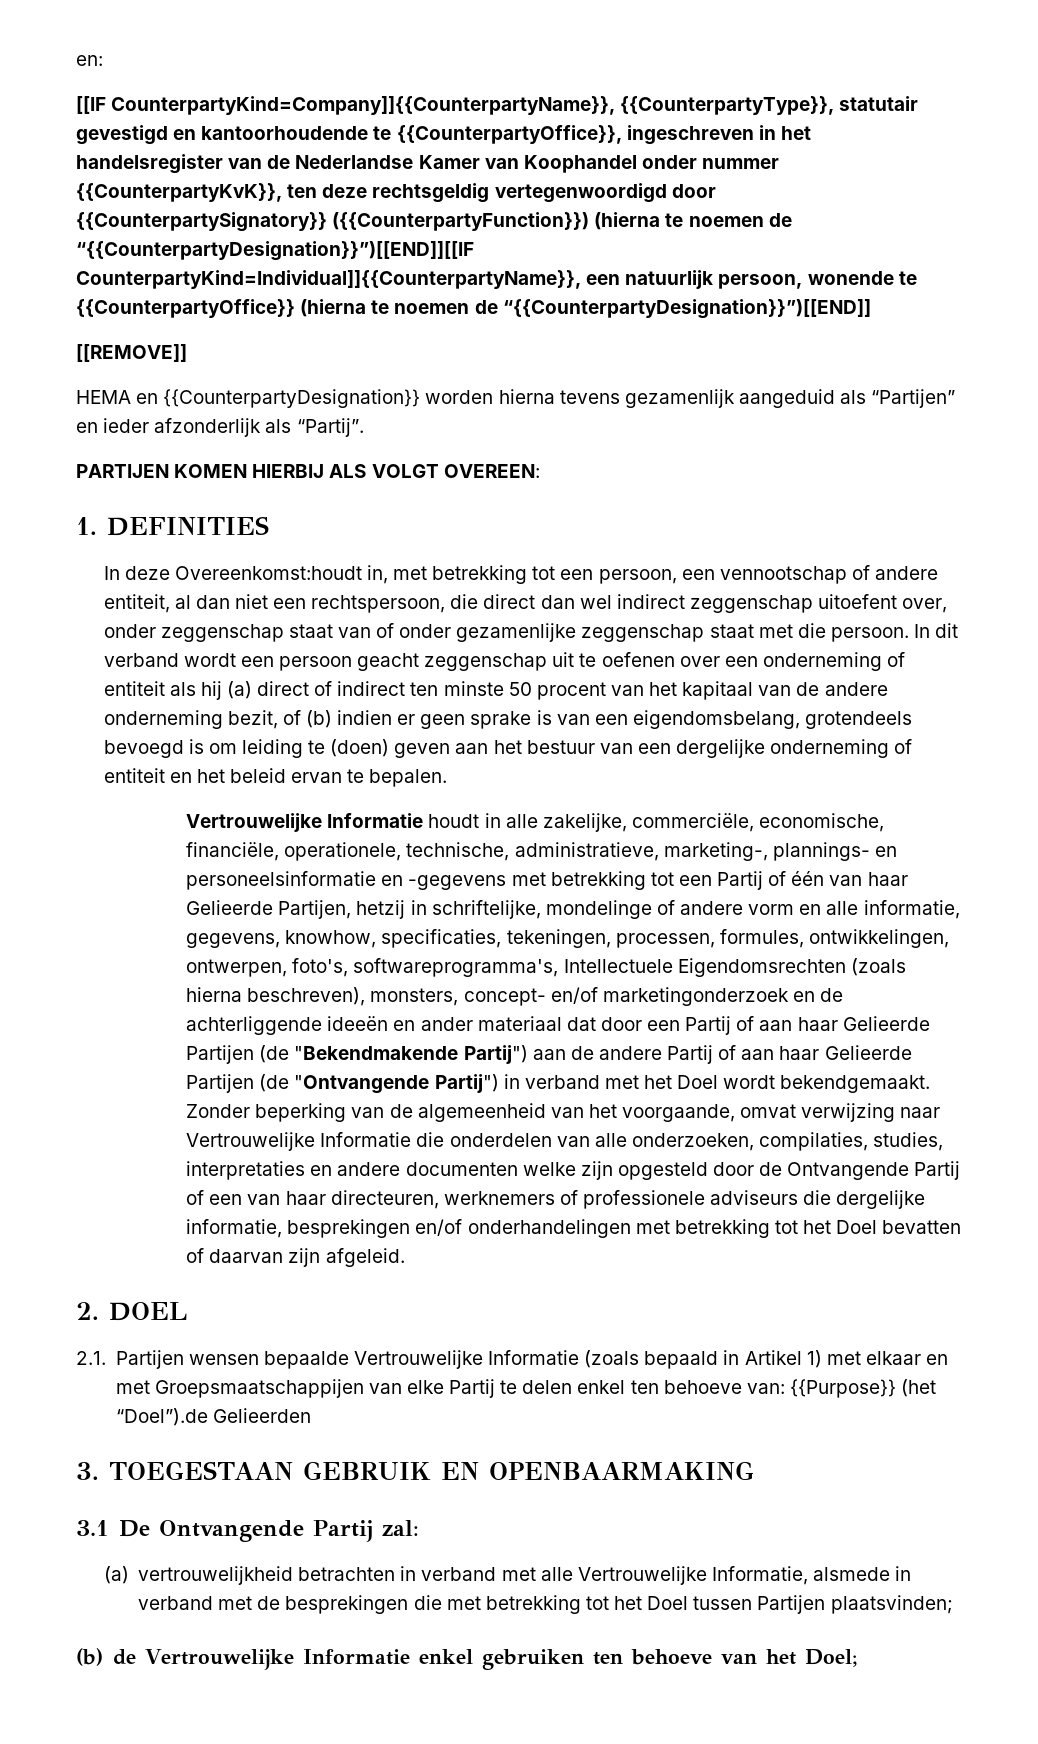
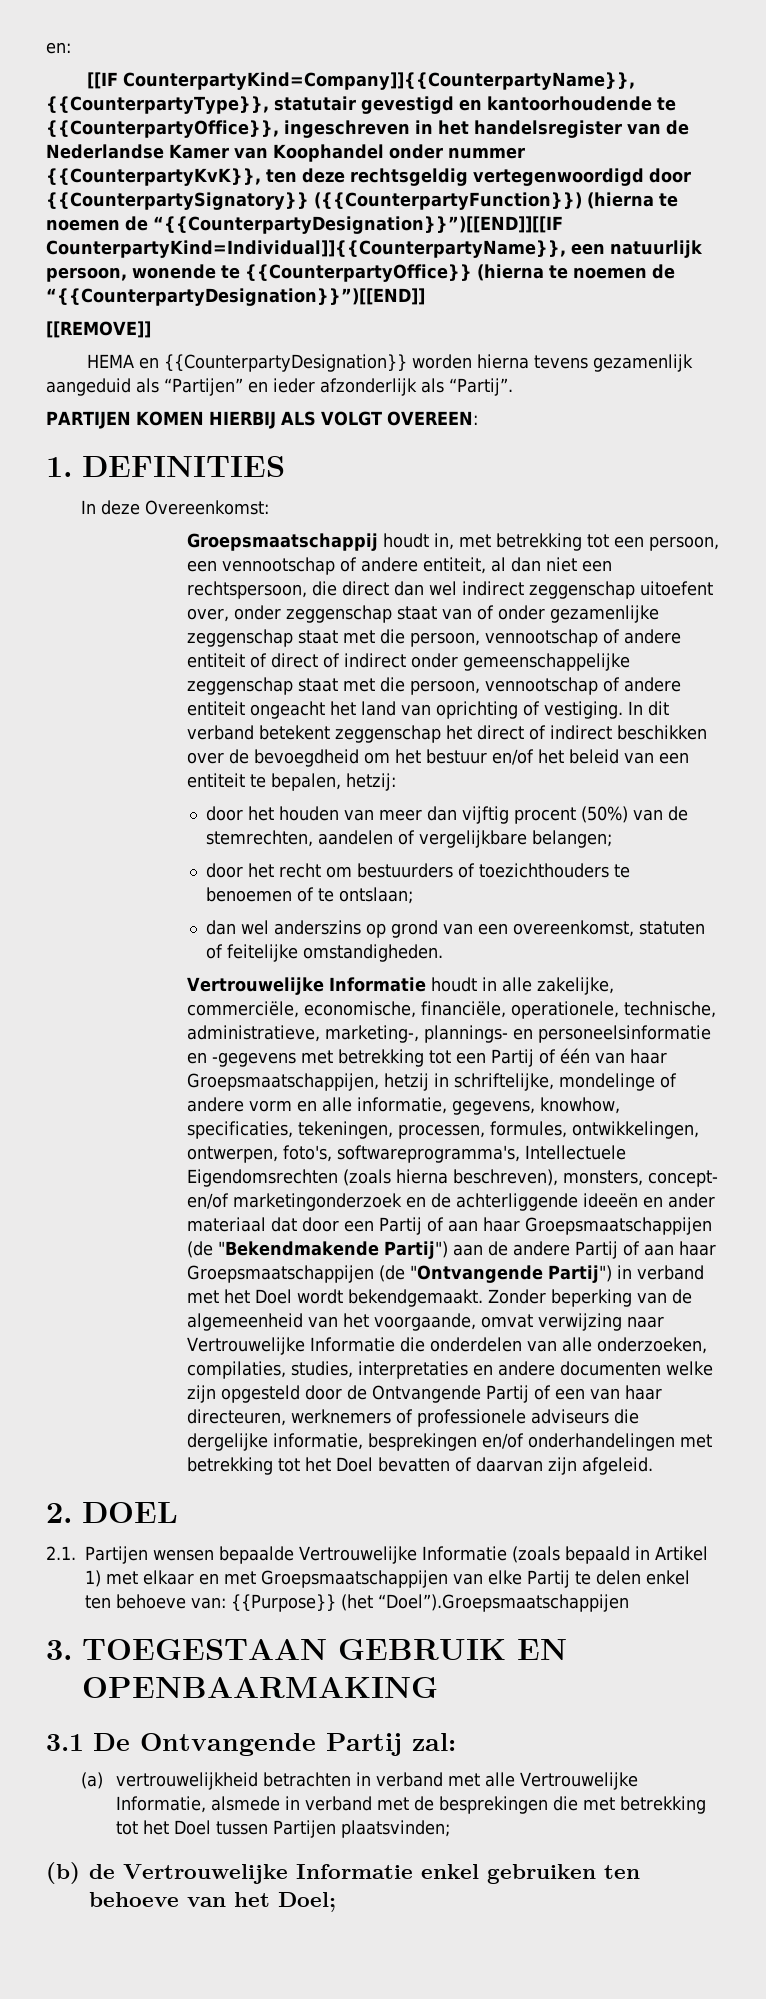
- In deze Overeenkomst:houdt in, met betrekking tot een persoon, een vennootschap of andere entiteit, al dan niet een rechtspersoon, die direct dan wel indirect zeggenschap uitoefent over, onder zeggenschap staat van of onder gezamenlijke zeggenschap staat met die persoon. In dit verband wordt een persoon geacht zeggenschap uit te oefenen over een onderneming of entiteit als hij (a) direct of indirect ten minste 50 procent van het kapitaal van de andere onderneming bezit, of (b) indien er geen sprake is van een eigendomsbelang, grotendeels bevoegd is om leiding te (doen) geven aan het bestuur van een dergelijke onderneming of entiteit en het beleid ervan te bepalen.
+ In deze Overeenkomst:
+ Groepsmaatschappij houdt in, met betrekking tot een persoon, een vennootschap of andere entiteit, al dan niet een rechtspersoon, die direct dan wel indirect zeggenschap uitoefent over, onder zeggenschap staat van of onder gezamenlijke zeggenschap staat met die persoon, vennootschap of andere entiteit of direct of indirect onder gemeenschappelijke zeggenschap staat met die persoon, vennootschap of andere entiteit ongeacht het land van oprichting of vestiging. In dit verband betekent zeggenschap het direct of indirect beschikken over de bevoegdheid om het bestuur en/of het beleid van een entiteit te bepalen, hetzij:
+ door het houden van meer dan vijftig procent (50%) van de stemrechten, aandelen of vergelijkbare belangen;
+ door het recht om bestuurders of toezichthouders te benoemen of te ontslaan;
+ dan wel anderszins op grond van een overeenkomst, statuten of feitelijke omstandigheden.
- Vertrouwelijke Informatie houdt in alle zakelijke, commerciële, economische, financiële, operationele, technische, administratieve, marketing-, plannings- en personeelsinformatie en -gegevens met betrekking tot een Partij of één van haar Gelieerde Partijen, hetzij in schriftelijke, mondelinge of andere vorm en alle informatie, gegevens, knowhow, specificaties, tekeningen, processen, formules, ontwikkelingen, ontwerpen, foto's, softwareprogramma's, Intellectuele Eigendomsrechten (zoals hierna beschreven), monsters, concept- en/of marketingonderzoek en de achterliggende ideeën en ander materiaal dat door een Partij of aan haar Gelieerde Partijen (de "Bekendmakende Partij") aan de andere Partij of aan haar Gelieerde Partijen (de "Ontvangende Partij") in verband met het Doel wordt bekendgemaakt.
+ Vertrouwelijke Informatie houdt in alle zakelijke, commerciële, economische, financiële, operationele, technische, administratieve, marketing-, plannings- en personeelsinformatie en -gegevens met betrekking tot een Partij of één van haar Groepsmaatschappijen, hetzij in schriftelijke, mondelinge of andere vorm en alle informatie, gegevens, knowhow, specificaties, tekeningen, processen, formules, ontwikkelingen, ontwerpen, foto's, softwareprogramma's, Intellectuele Eigendomsrechten (zoals hierna beschreven), monsters, concept- en/of marketingonderzoek en de achterliggende ideeën en ander materiaal dat door een Partij of aan haar Groepsmaatschappijen (de "Bekendmakende Partij") aan de andere Partij of aan haar Groepsmaatschappijen (de "Ontvangende Partij") in verband met het Doel wordt bekendgemaakt.
- 2.1. Partijen wensen bepaalde Vertrouwelijke Informatie (zoals bepaald in Artikel 1) met elkaar en met Groepsmaatschappijen van elke Partij te delen enkel ten behoeve van: {{Purpose}} (het “Doel”).de Gelieerden
+ 2.1. Partijen wensen bepaalde Vertrouwelijke Informatie (zoals bepaald in Artikel 1) met elkaar en met Groepsmaatschappijen van elke Partij te delen enkel ten behoeve van: {{Purpose}} (het “Doel”).Groepsmaatschappijen

